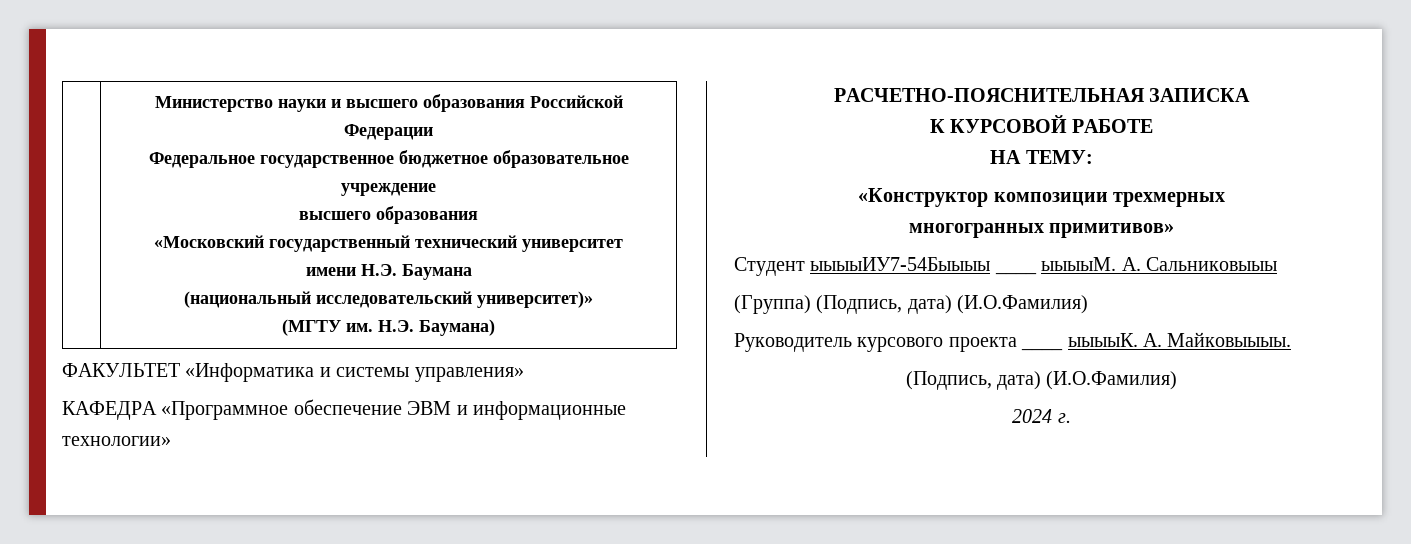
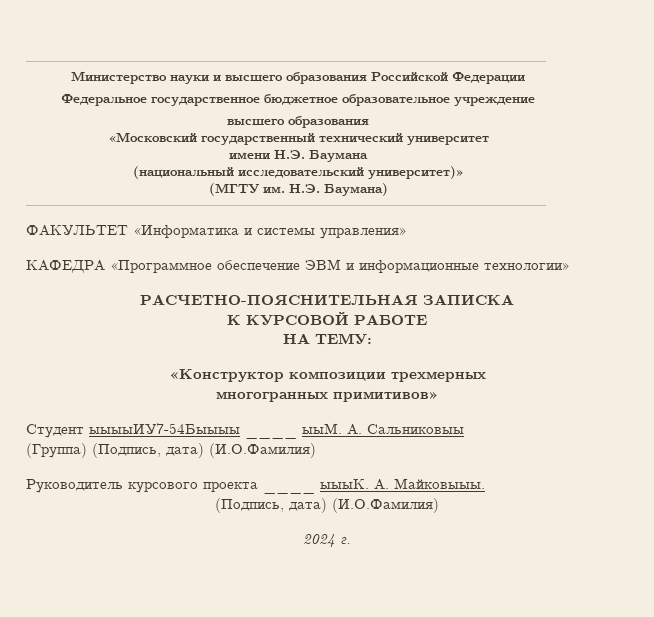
- Студент ыыыыИУ7-54Быыыы ____ ыыыыМ. А. Сальниковыыы
+ Студент ыыыыИУ7-54Быыыы ____ ыыМ. А. Сальниковыы
- Руководитель курсового проекта ____ ыыыыК. А. Майковыыыы.
+ Руководитель курсового проекта ____ ыыыК. А. Майковыыы.

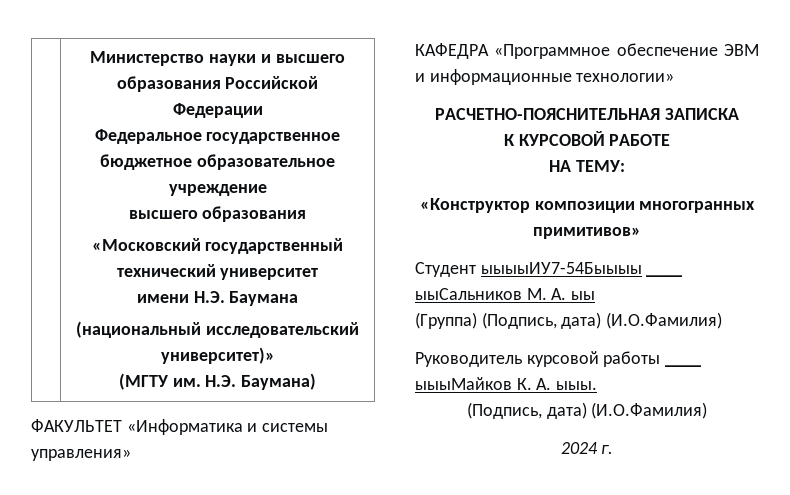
- «Конструктор композиции трехмерных
- многогранных примитивов»
+ «Конструктор композиции многогранных примитивов»
- Студент ыыыыИУ7-54Быыыы ____ ыыМ. А. Сальниковыы
+ Студент ыыыыИУ7-54Быыыы ____ ыыСальников М. А. ыы
- Руководитель курсового проекта ____ ыыыК. А. Майковыыы.
+ Руководитель курсовой работы ____ ыыыМайков К. А. ыыы.

